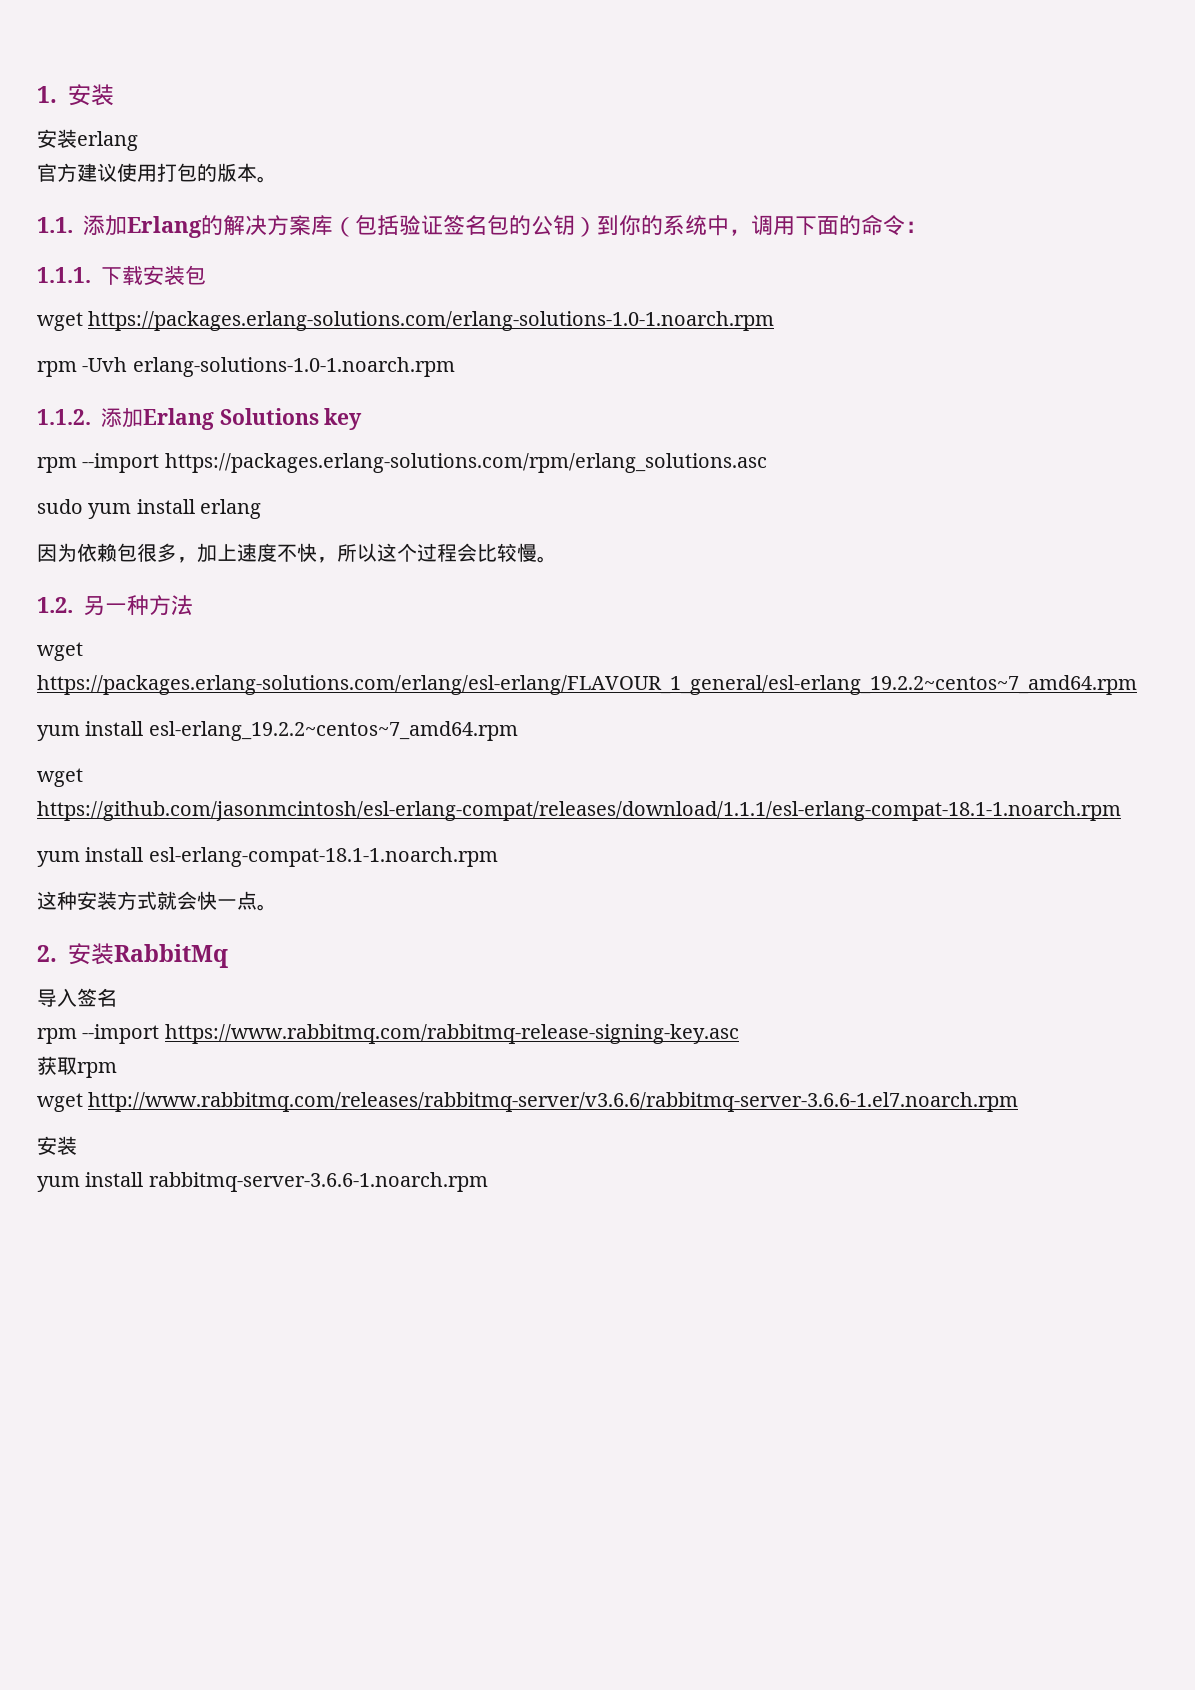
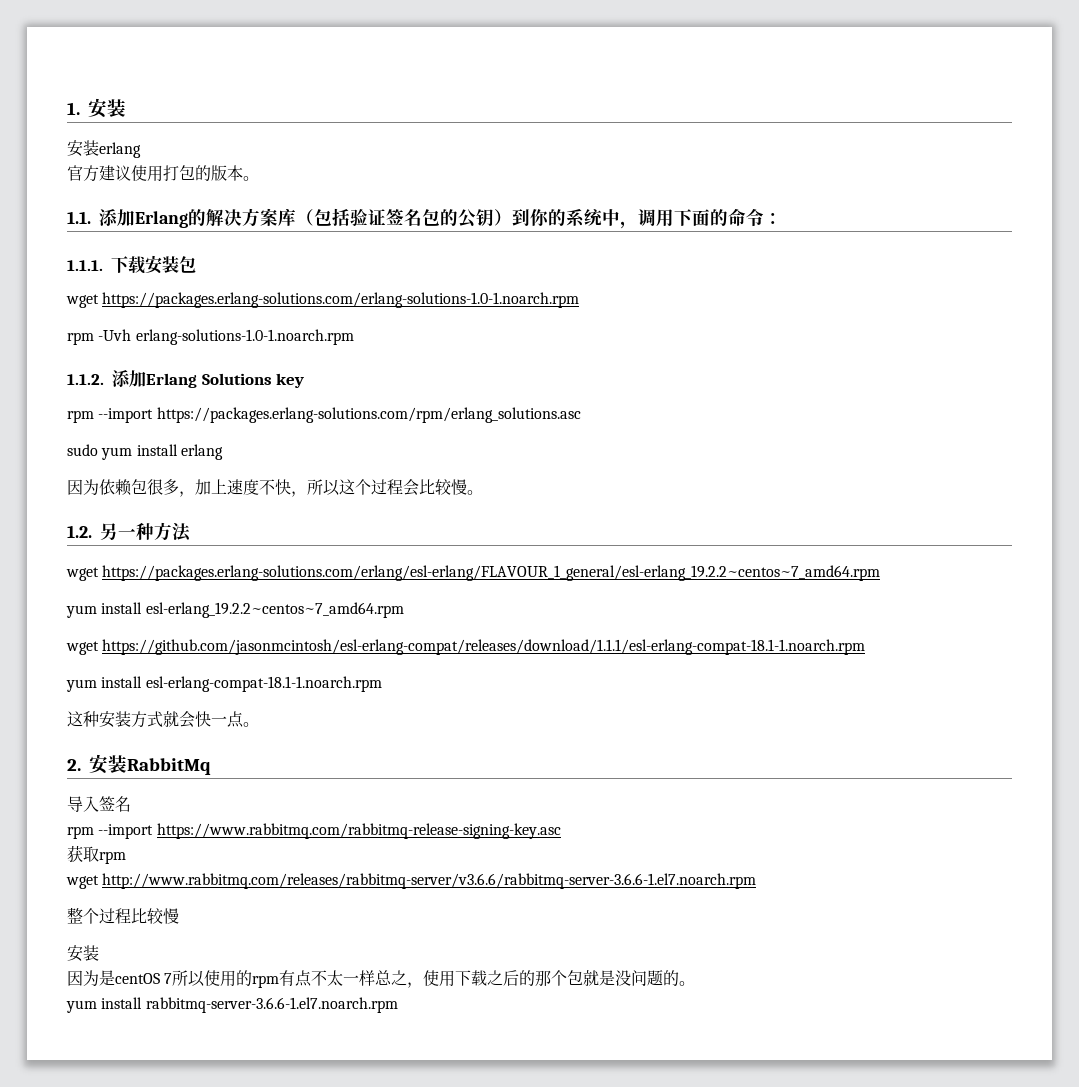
  wget http://www.rabbitmq.com/releases/rabbitmq-server/v3.6.6/rabbitmq-server-3.6.6-1.el7.noarch.rpm
+ 整个过程比较慢
  安装
- yum install rabbitmq-server-3.6.6-1.noarch.rpm
+ 因为是centOS 7所以使用的rpm有点不太一样总之，使用下载之后的那个包就是没问题的。
+ yum install rabbitmq-server-3.6.6-1.el7.noarch.rpm

